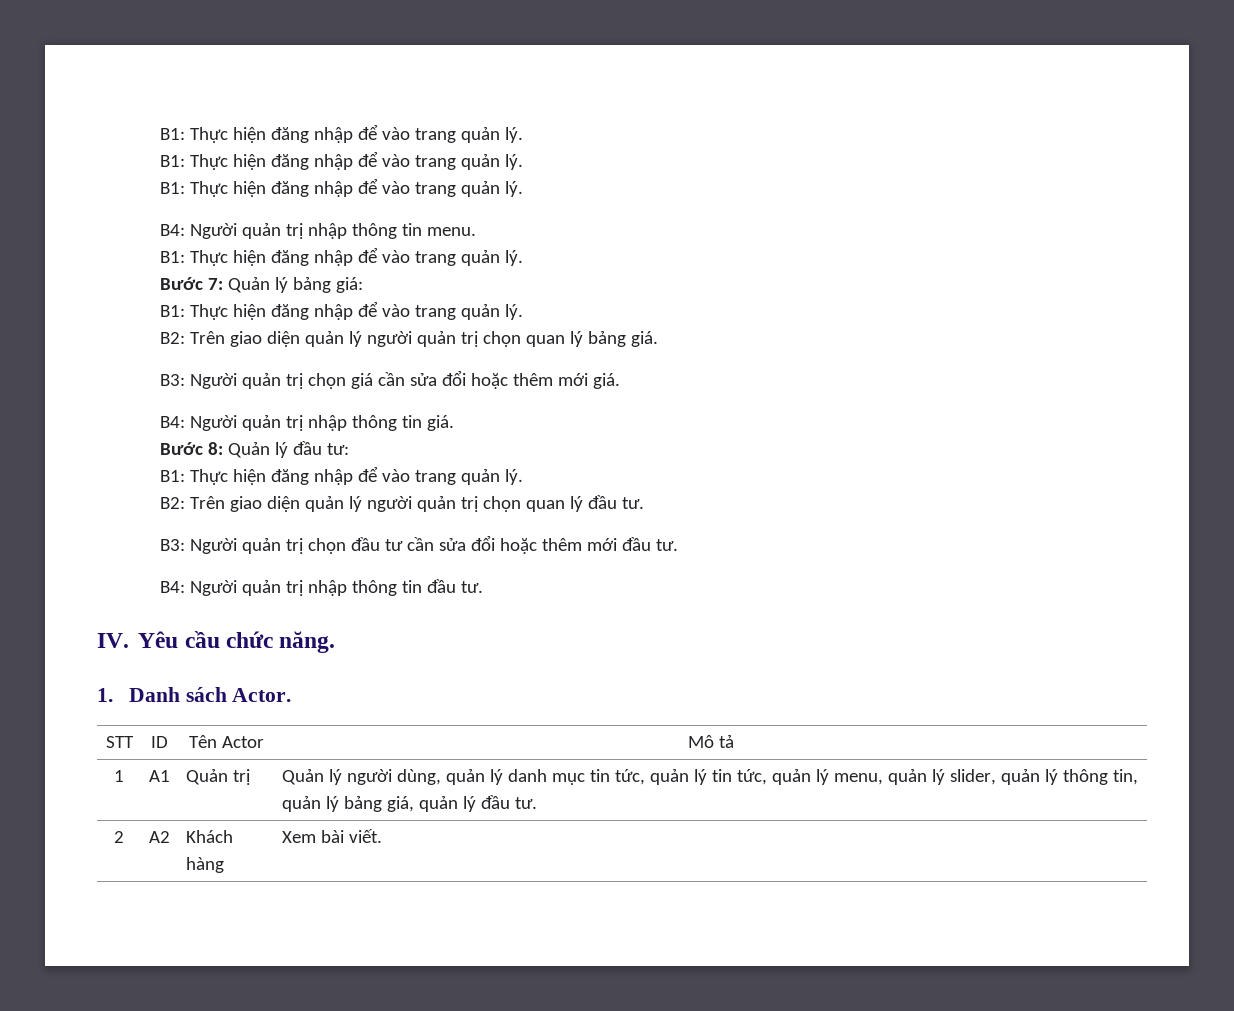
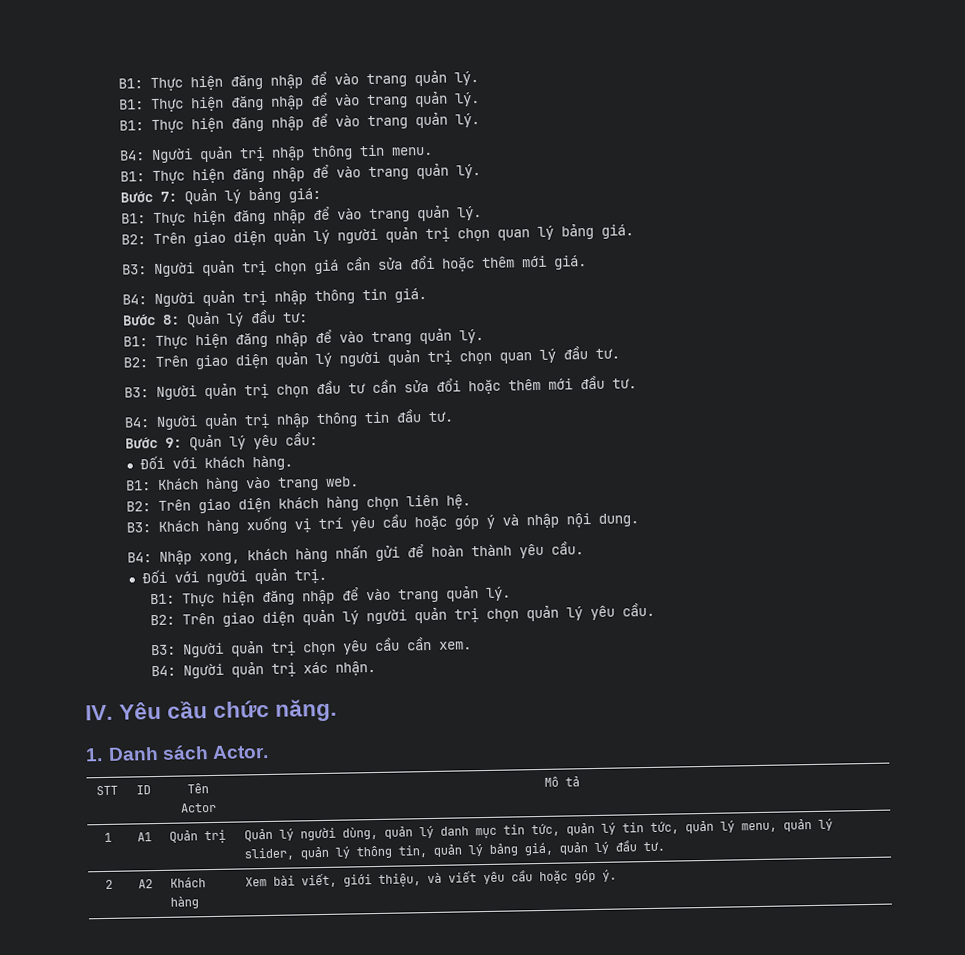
+ Bước 9: Quản lý yêu cầu:
+ Đối với khách hàng.
+ B1: Khách hàng vào trang web.
+ B2: Trên giao diện khách hàng chọn liên hệ.
+ B3: Khách hàng xuống vị trí yêu cầu hoặc góp ý và nhập nội dung.
+ B4: Nhập xong, khách hàng nhấn gửi để hoàn thành yêu cầu.
+ Đối với người quản trị.
+ B1: Thực hiện đăng nhập để vào trang quản lý.
+ B2: Trên giao diện quản lý người quản trị chọn quản lý yêu cầu.
+ B3: Người quản trị chọn yêu cầu cần xem.
+ B4: Người quản trị xác nhận.
- 2 | A2 | Khách hàng | Xem bài viết.
+ 2 | A2 | Khách hàng | Xem bài viết, giới thiệu, và viết yêu cầu hoặc góp ý.

